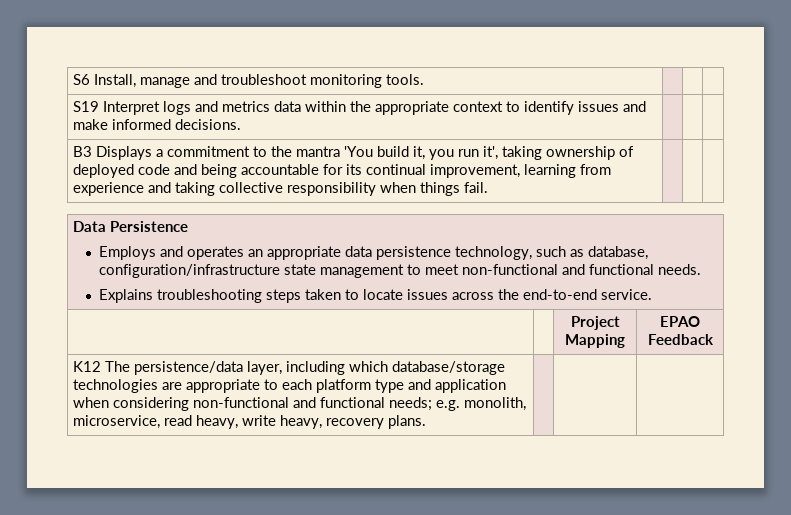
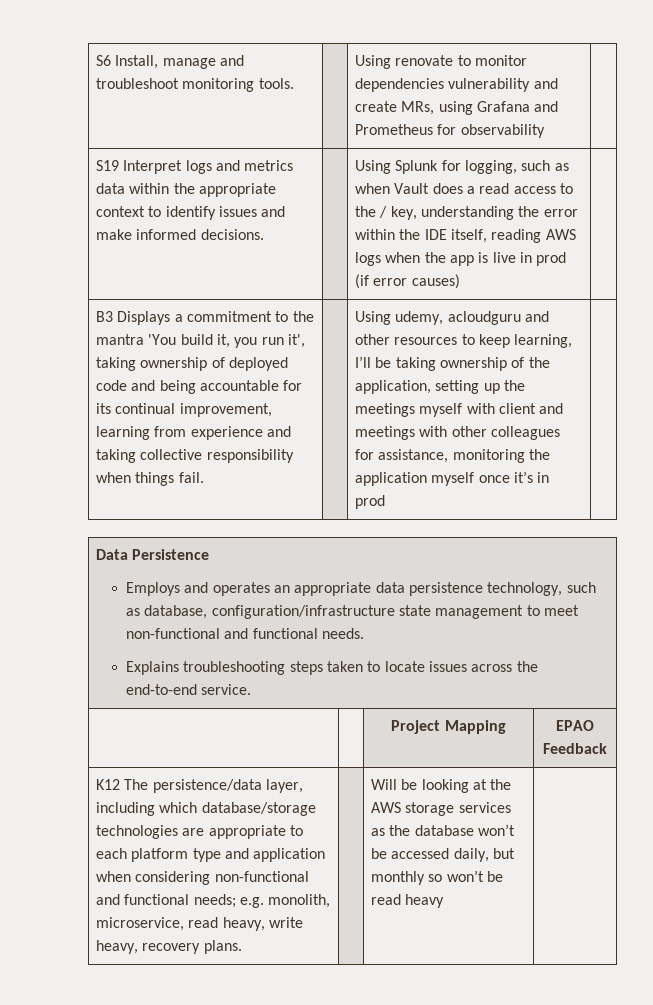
- S6 Install, manage and troubleshoot monitoring tools. | | |
+ S6 Install, manage and troubleshoot monitoring tools. | | Using renovate to monitor dependencies vulnerability and create MRs, using Grafana and Prometheus for observability |
+ Using Splunk for logging, such as when Vault does a read access to the / key, understanding the error within the IDE itself, reading AWS logs when the app is live in prod (if error causes)
+ Using udemy, acloudguru and other resources to keep learning, I’ll be taking ownership of the application, setting up the meetings myself with client and meetings with other colleagues for assistance, monitoring the application myself once it’s in prod
+ Will be looking at the AWS storage services as the database won’t be accessed daily, but monthly so won’t be read heavy

